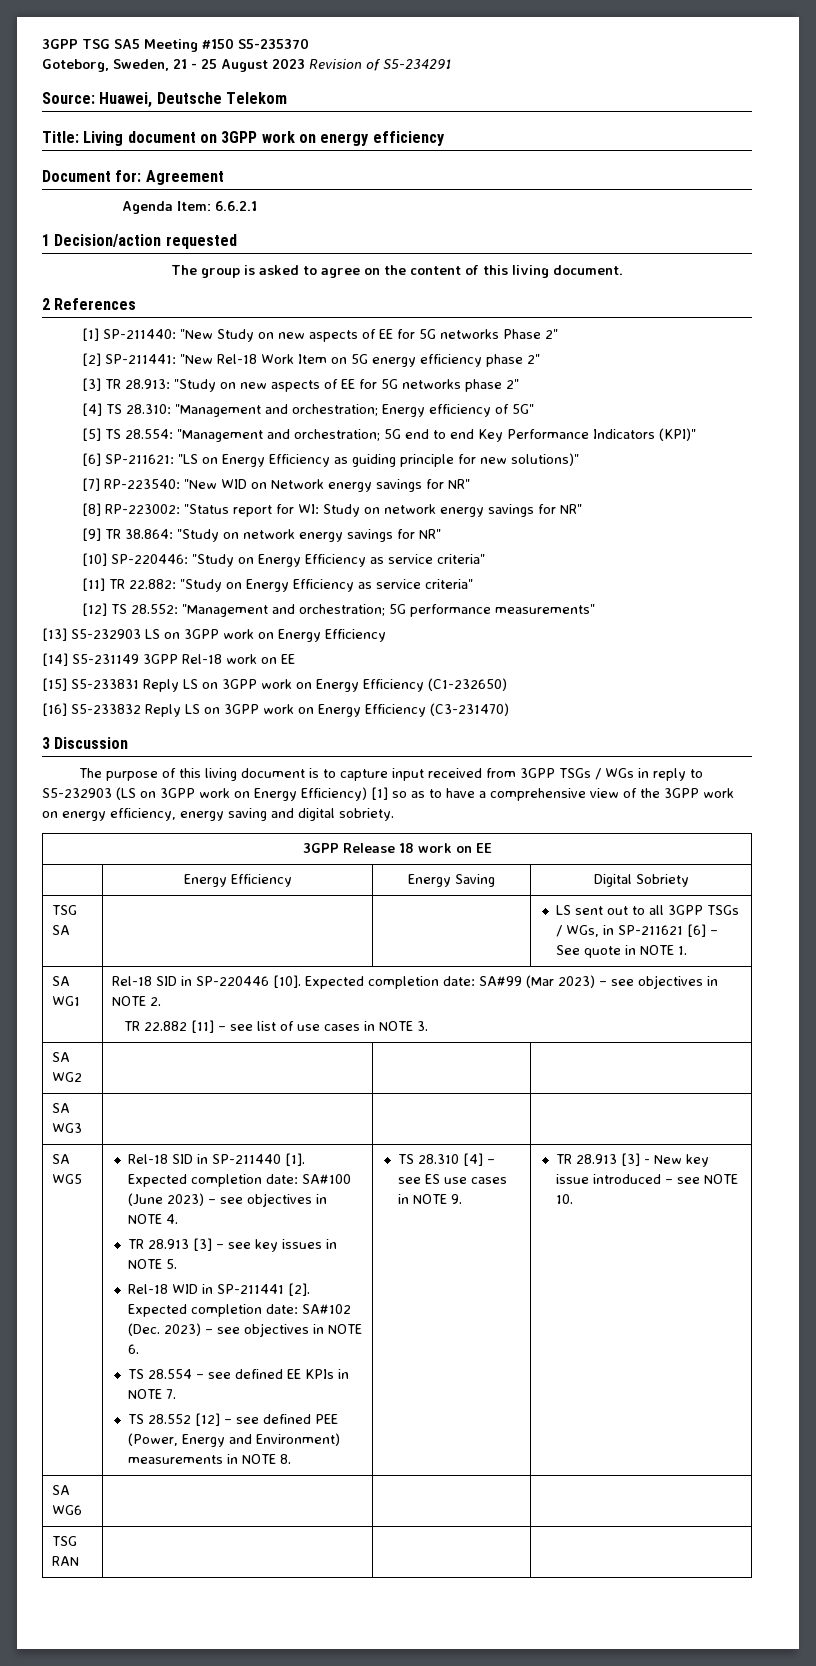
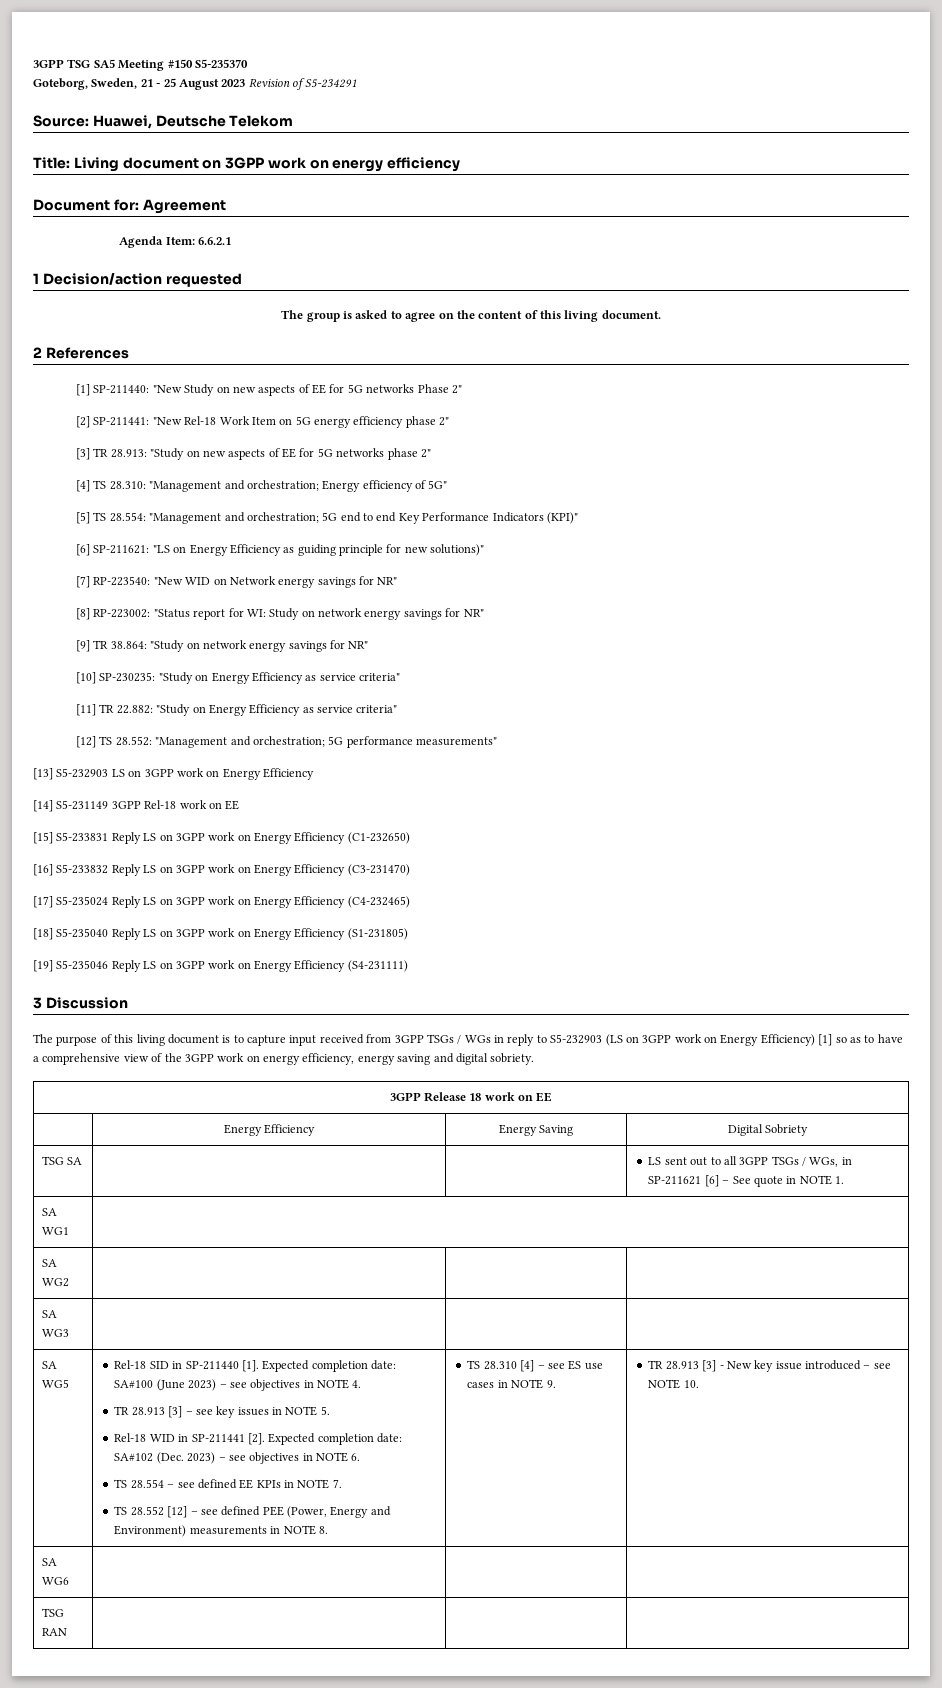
- [10] SP-220446: "Study on Energy Efficiency as service criteria"
+ [10] SP-230235: "Study on Energy Efficiency as service criteria"
+ [17] S5-235024 Reply LS on 3GPP work on Energy Efficiency (C4-232465)
+ [18] S5-235040 Reply LS on 3GPP work on Energy Efficiency (S1-231805)
+ [19] S5-235046 Reply LS on 3GPP work on Energy Efficiency (S4-231111)
- SA WG1 | Rel-18 SID in SP-220446 [10]. Expected completion date: SA#99 (Mar 2023) – see objectives in NOTE 2.
- TR 22.882 [11] – see list of use cases in NOTE 3.
+ SA WG1 |

